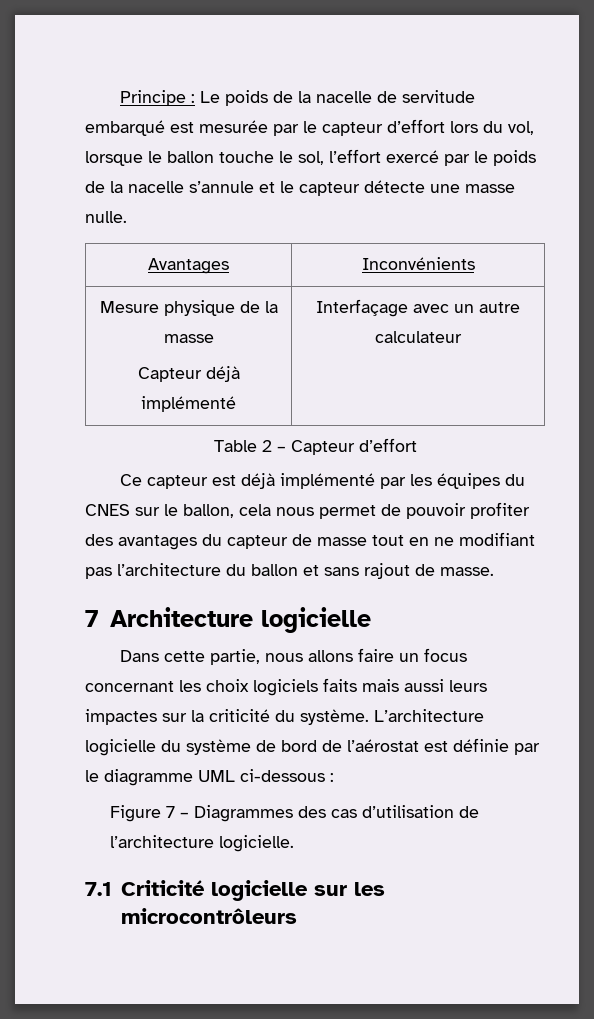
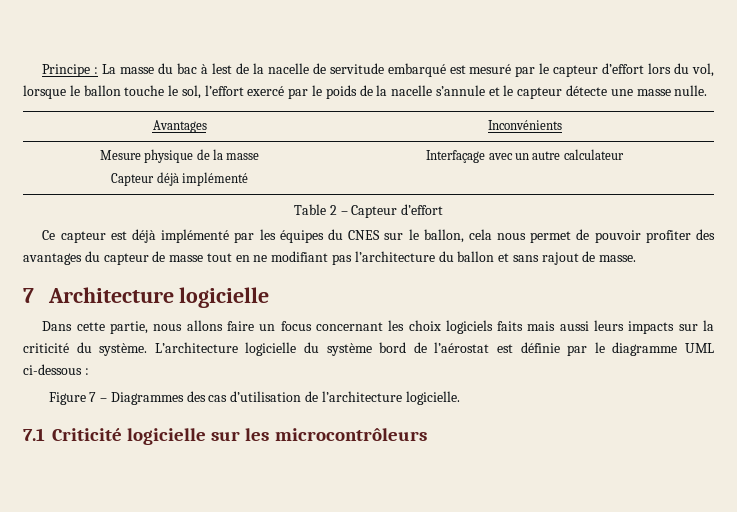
- Principe : Le poids de la nacelle de servitude embarqué est mesurée par le capteur d’effort lors du vol, lorsque le ballon touche le sol, l’effort exercé par le poids de la nacelle s’annule et le capteur détecte une masse nulle.
+ Principe : La masse du bac à lest de la nacelle de servitude embarqué est mesuré par le capteur d’effort lors du vol, lorsque le ballon touche le sol, l’effort exercé par le poids de la nacelle s’annule et le capteur détecte une masse nulle.
- Dans cette partie, nous allons faire un focus concernant les choix logiciels faits mais aussi leurs impactes sur la criticité du système.
+ Dans cette partie, nous allons faire un focus concernant les choix logiciels faits mais aussi leurs impacts sur la criticité du système.
- L’architecture logicielle du système de bord de l’aérostat est définie par le diagramme UML ci-dessous :
+ L’architecture logicielle du système bord de l’aérostat est définie par le diagramme UML ci-dessous :

